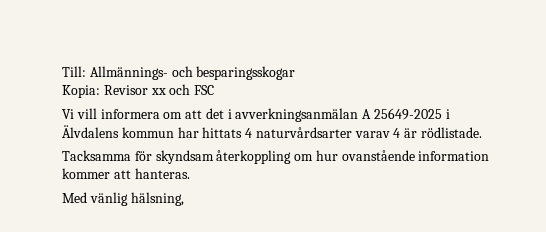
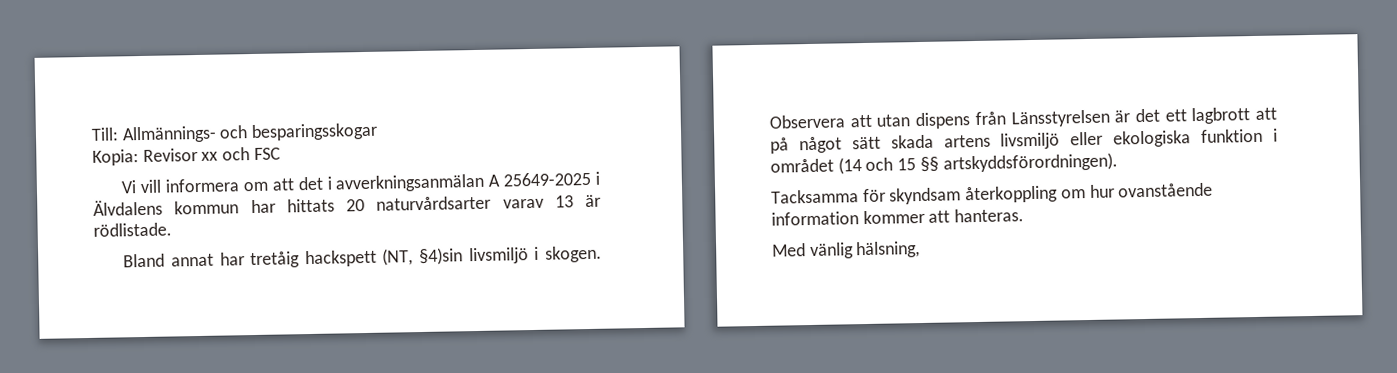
- Vi vill informera om att det i avverkningsanmälan A 25649-2025 i Älvdalens kommun har hittats 4 naturvårdsarter varav 4 är rödlistade.
+ Vi vill informera om att det i avverkningsanmälan A 25649-2025 i Älvdalens kommun har hittats 20 naturvårdsarter varav 13 är rödlistade.
+ Bland annat har tretåig hackspett (NT, §4)sin livsmiljö i skogen. Observera att utan dispens från Länsstyrelsen är det ett lagbrott att på något sätt skada artens livsmiljö eller ekologiska funktion i området (14 och 15 §§ artskyddsförordningen).

